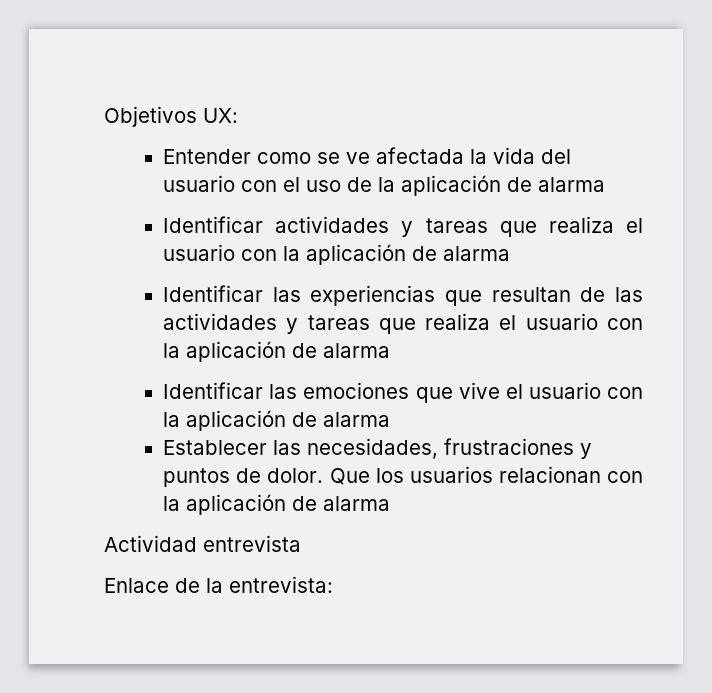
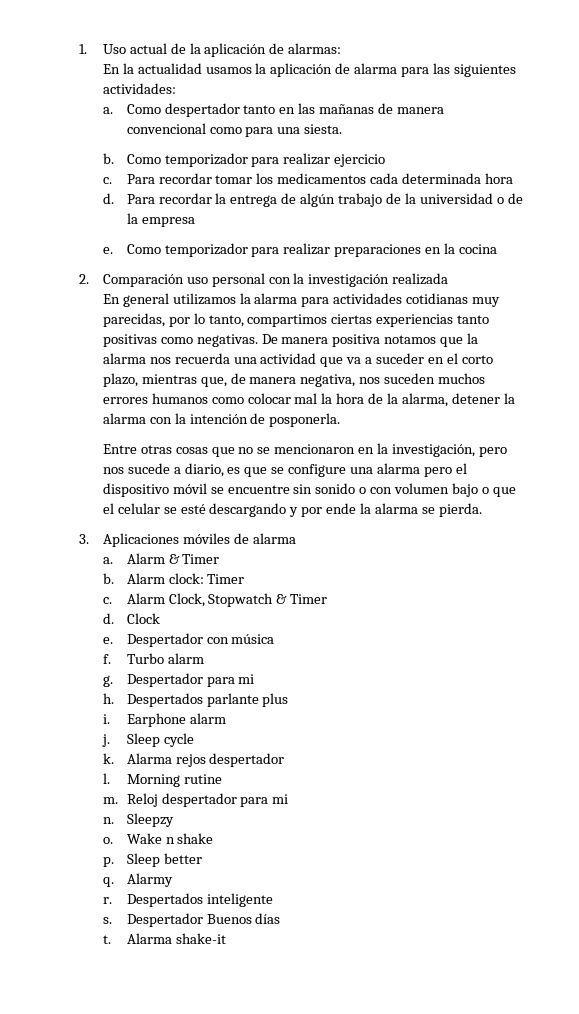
- Objetivos UX:
- Entender como se ve afectada la vida del usuario con el uso de la aplicación de alarma
- Identificar actividades y tareas que realiza el usuario con la aplicación de alarma
- Identificar las experiencias que resultan de las actividades y tareas que realiza el usuario con la aplicación de alarma
- Identificar las emociones que vive el usuario con la aplicación de alarma
- Establecer las necesidades, frustraciones y puntos de dolor. Que los usuarios relacionan con la aplicación de alarma
- Actividad entrevista
- Enlace de la entrevista:
+ 1. Uso actual de la aplicación de alarmas:
+ En la actualidad usamos la aplicación de alarma para las siguientes actividades:
+ a. Como despertador tanto en las mañanas de manera convencional como para una siesta.
+ b. Como temporizador para realizar ejercicio
+ c. Para recordar tomar los medicamentos cada determinada hora
+ d. Para recordar la entrega de algún trabajo de la universidad o de la empresa
+ e. Como temporizador para realizar preparaciones en la cocina
+ 2. Comparación uso personal con la investigación realizada
+ En general utilizamos la alarma para actividades cotidianas muy parecidas, por lo tanto, compartimos ciertas experiencias tanto positivas como negativas. De manera positiva notamos que la alarma nos recuerda una actividad que va a suceder en el corto plazo, mientras que, de manera negativa, nos suceden muchos errores humanos como colocar mal la hora de la alarma, detener la alarma con la intención de posponerla.
+ Entre otras cosas que no se mencionaron en la investigación, pero nos sucede a diario, es que se configure una alarma pero el dispositivo móvil se encuentre sin sonido o con volumen bajo o que el celular se esté descargando y por ende la alarma se pierda.
+ 3. Aplicaciones móviles de alarma
+ a. Alarm & Timer
+ b. Alarm clock: Timer
+ c. Alarm Clock, Stopwatch & Timer
+ d. Clock
+ e. Despertador con música
+ f. Turbo alarm
+ g. Despertador para mi
+ h. Despertados parlante plus
+ i. Earphone alarm
+ j. Sleep cycle
+ k. Alarma rejos despertador
+ l. Morning rutine
+ m. Reloj despertador para mi
+ n. Sleepzy
+ o. Wake n shake
+ p. Sleep better
+ q. Alarmy
+ r. Despertados inteligente
+ s. Despertador Buenos días
+ t. Alarma shake-it

